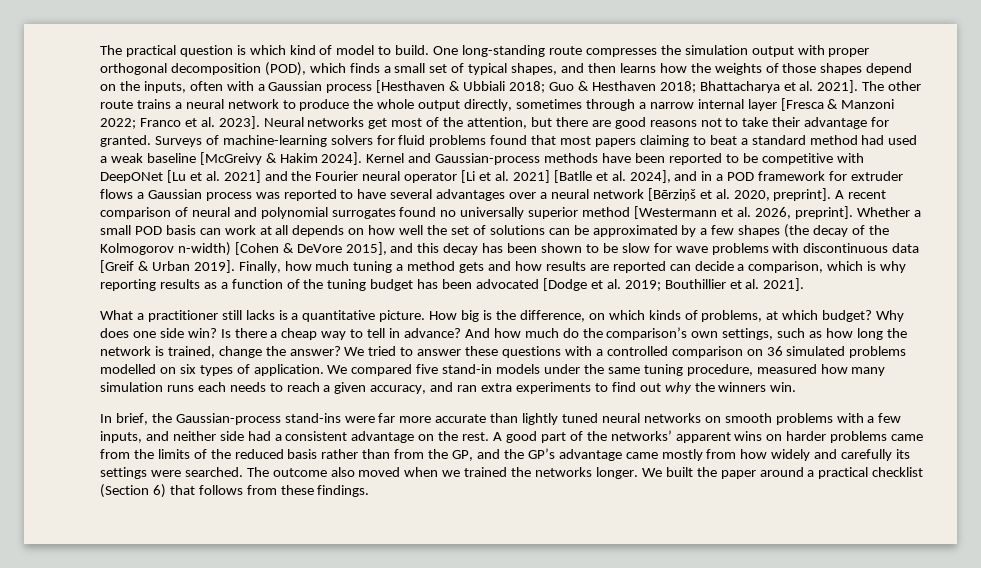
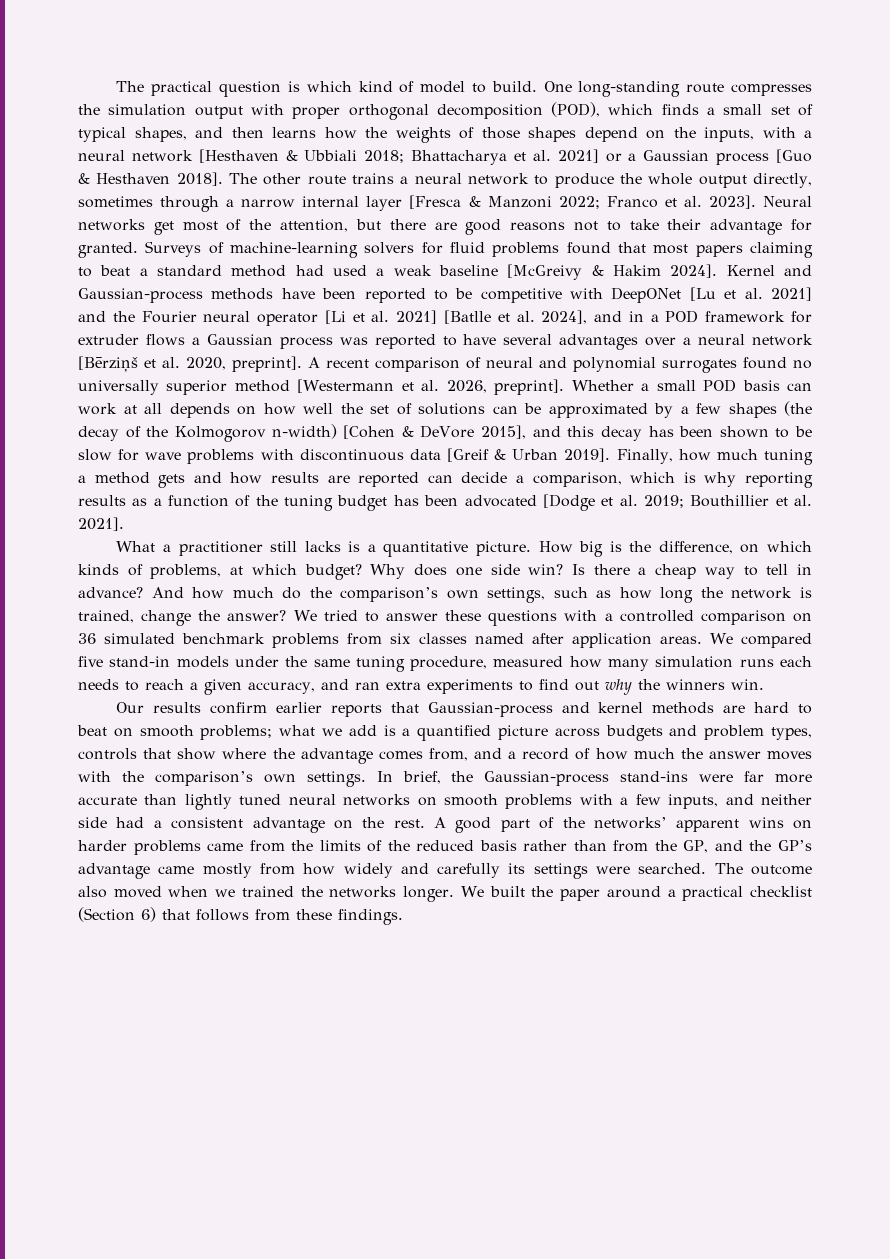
- One long-standing route compresses the simulation output with proper orthogonal decomposition (POD), which finds a small set of typical shapes, and then learns how the weights of those shapes depend on the inputs, often with a Gaussian process [Hesthaven & Ubbiali 2018; Guo & Hesthaven 2018; Bhattacharya et al. 2021].
+ One long-standing route compresses the simulation output with proper orthogonal decomposition (POD), which finds a small set of typical shapes, and then learns how the weights of those shapes depend on the inputs, with a neural network [Hesthaven & Ubbiali 2018; Bhattacharya et al. 2021] or a Gaussian process [Guo & Hesthaven 2018].
- We tried to answer these questions with a controlled comparison on 36 simulated problems modelled on six types of application.
+ We tried to answer these questions with a controlled comparison on 36 simulated benchmark problems from six classes named after application areas.
+ Our results confirm earlier reports that Gaussian-process and kernel methods are hard to beat on smooth problems; what we add is a quantified picture across budgets and problem types, controls that show where the advantage comes from, and a record of how much the answer moves with the comparison’s own settings.

